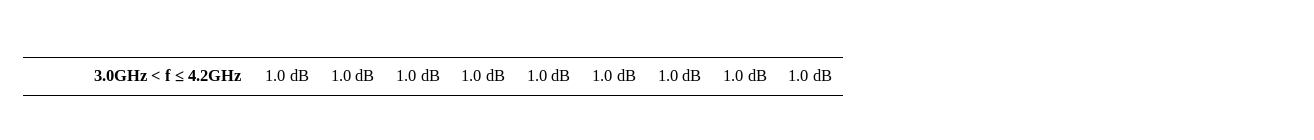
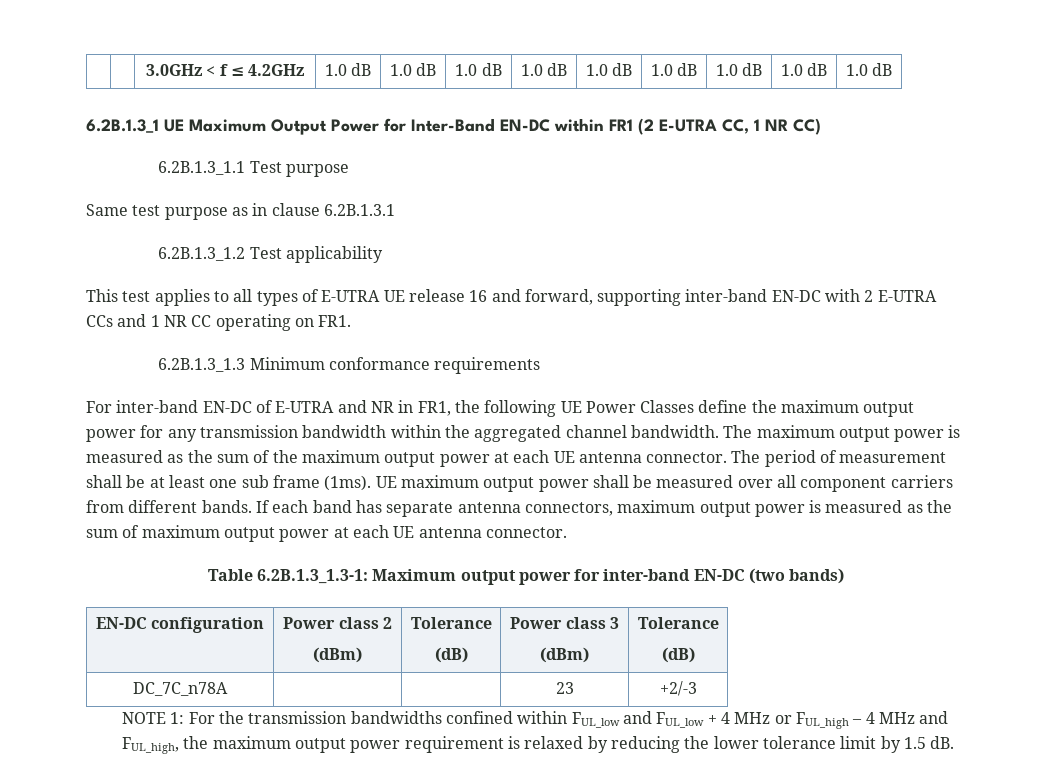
+ 6.2B.1.3_1 UE Maximum Output Power for Inter-Band EN-DC within FR1 (2 E-UTRA CC, 1 NR CC)
+ 6.2B.1.3_1.1 Test purpose
+ Same test purpose as in clause 6.2B.1.3.1
+ 6.2B.1.3_1.2 Test applicability
+ This test applies to all types of E-UTRA UE release 16 and forward, supporting inter-band EN-DC with 2 E-UTRA CCs and 1 NR CC operating on FR1.
+ 6.2B.1.3_1.3 Minimum conformance requirements
+ For inter-band EN-DC of E-UTRA and NR in FR1, the following UE Power Classes define the maximum output power for any transmission bandwidth within the aggregated channel bandwidth. The maximum output power is measured as the sum of the maximum output power at each UE antenna connector. The period of measurement shall be at least one sub frame (1ms). UE maximum output power shall be measured over all component carriers from different bands. If each band has separate antenna connectors, maximum output power is measured as the sum of maximum output power at each UE antenna connector.
+ Table 6.2B.1.3_1.3-1: Maximum output power for inter-band EN-DC (two bands)
+ EN-DC configuration | Power class 2
+ (dBm) | Tolerance
+ (dB) | Power class 3
+ (dBm) | Tolerance
+ (dB)
+ DC_7C_n78A | | | 23 | +2/-3
+ NOTE 1: For the transmission bandwidths confined within FUL_low and FUL_low + 4 MHz or FUL_high – 4 MHz and FUL_high, the maximum output power requirement is relaxed by reducing the lower tolerance limit by 1.5 dB.

